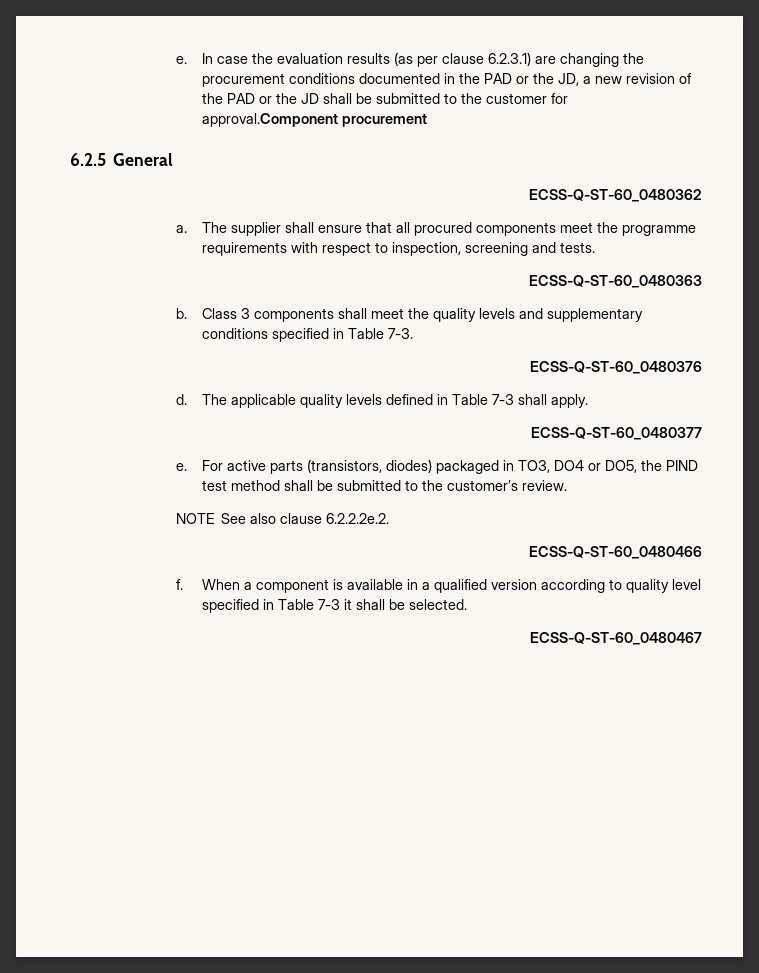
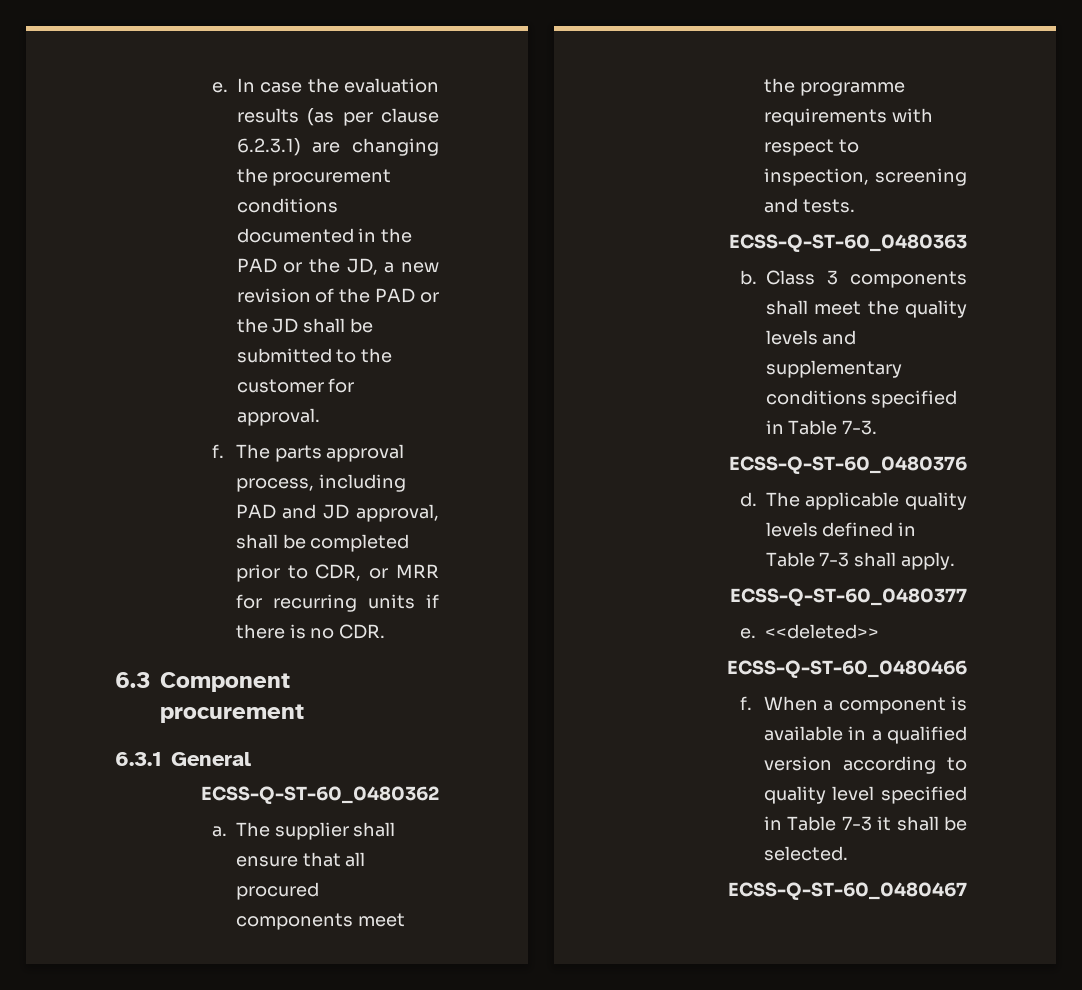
- In case the evaluation results (as per clause 6.2.3.1) are changing the procurement conditions documented in the PAD or the JD, a new revision of the PAD or the JD shall be submitted to the customer for approval.Component procurement
+ In case the evaluation results (as per clause 6.2.3.1) are changing the procurement conditions documented in the PAD or the JD, a new revision of the PAD or the JD shall be submitted to the customer for approval.
+ f. The parts approval process, including PAD and JD approval, shall be completed prior to CDR, or MRR for recurring units if there is no CDR.
+ 6.3 Component procurement
- 6.2.5 General
+ 6.3.1 General
- For active parts (transistors, diodes) packaged in TO3, DO4 or DO5, the PIND test method shall be submitted to the customer’s review.
- NOTE See also clause 6.2.2.2e.2.
+ <<deleted>>

